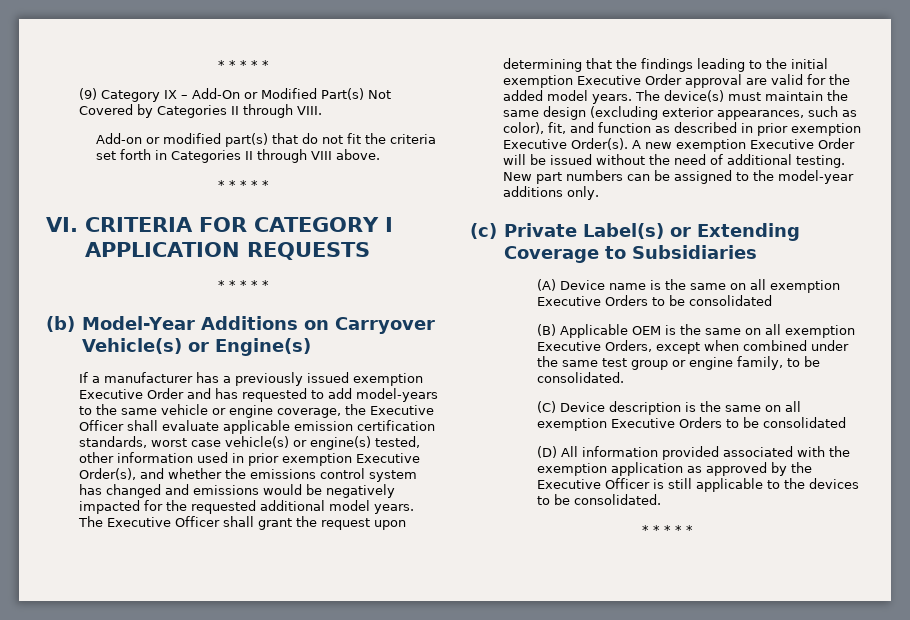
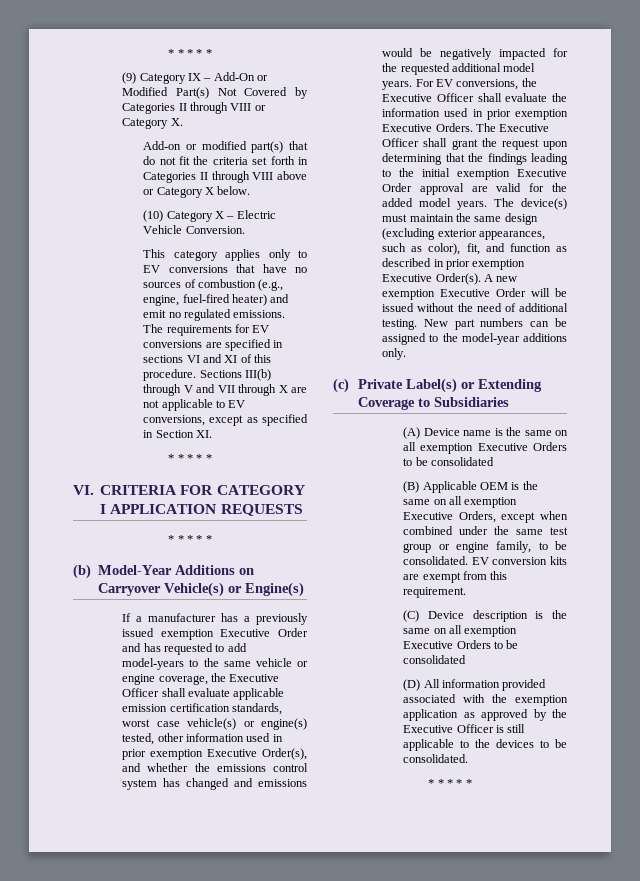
- (9) Category IX – Add-On or Modified Part(s) Not Covered by Categories II through VIII.
+ (9) Category IX – Add-On or Modified Part(s) Not Covered by Categories II through VIII or Category X.
- Add-on or modified part(s) that do not fit the criteria set forth in Categories II through VIII above.
+ Add-on or modified part(s) that do not fit the criteria set forth in Categories II through VIII above or Category X below.
+ (10) Category X – Electric Vehicle Conversion.
+ This category applies only to EV conversions that have no sources of combustion (e.g., engine, fuel-fired heater) and emit no regulated emissions. The requirements for EV conversions are specified in sections VI and XI of this procedure. Sections III(b) through V and VII through X are not applicable to EV conversions, except as specified in Section XI.
+ For EV conversions, the Executive Officer shall evaluate the information used in prior exemption Executive Orders.
+ EV conversion kits are exempt from this requirement.

